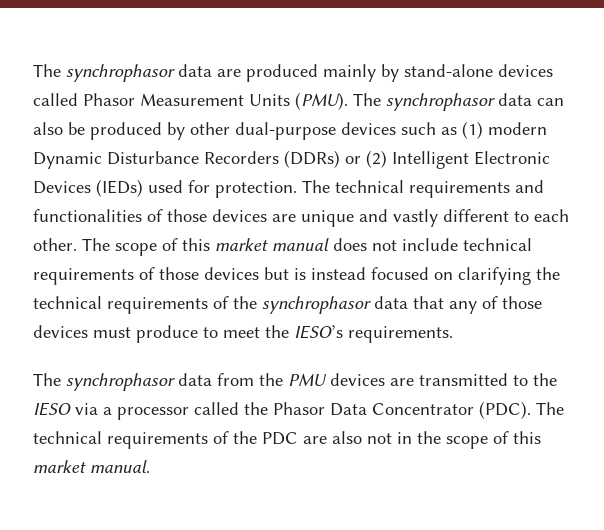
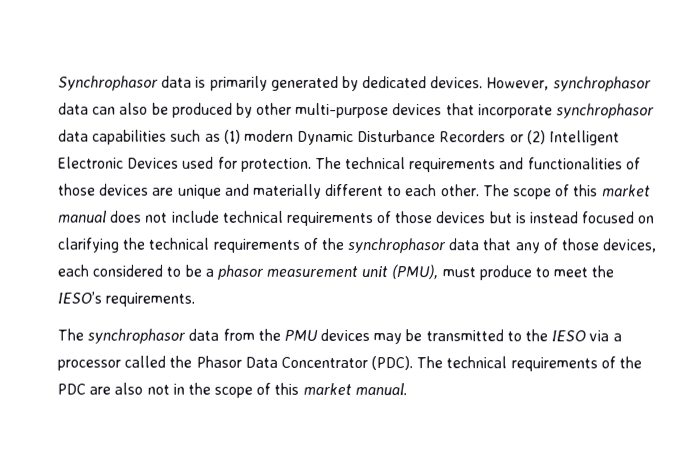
- The synchrophasor data are produced mainly by stand-alone devices called Phasor Measurement Units (PMU). The synchrophasor data can also be produced by other dual-purpose devices such as (1) modern Dynamic Disturbance Recorders (DDRs) or (2) Intelligent Electronic Devices (IEDs) used for protection.
+ Synchrophasor data is primarily generated by dedicated devices. However, synchrophasor data can also be produced by other multi-purpose devices that incorporate synchrophasor data capabilities such as (1) modern Dynamic Disturbance Recorders or (2) Intelligent Electronic Devices used for protection.
- The technical requirements and functionalities of those devices are unique and vastly different to each other.
+ The technical requirements and functionalities of those devices are unique and materially different to each other.
- The scope of this market manual does not include technical requirements of those devices but is instead focused on clarifying the technical requirements of the synchrophasor data that any of those devices must produce to meet the IESO’s requirements.
+ The scope of this market manual does not include technical requirements of those devices but is instead focused on clarifying the technical requirements of the synchrophasor data that any of those devices, each considered to be a phasor measurement unit (PMU), must produce to meet the IESO’s requirements.
- The synchrophasor data from the PMU devices are transmitted to the IESO via a processor called the Phasor Data Concentrator (PDC).
+ The synchrophasor data from the PMU devices may be transmitted to the IESO via a processor called the Phasor Data Concentrator (PDC).

